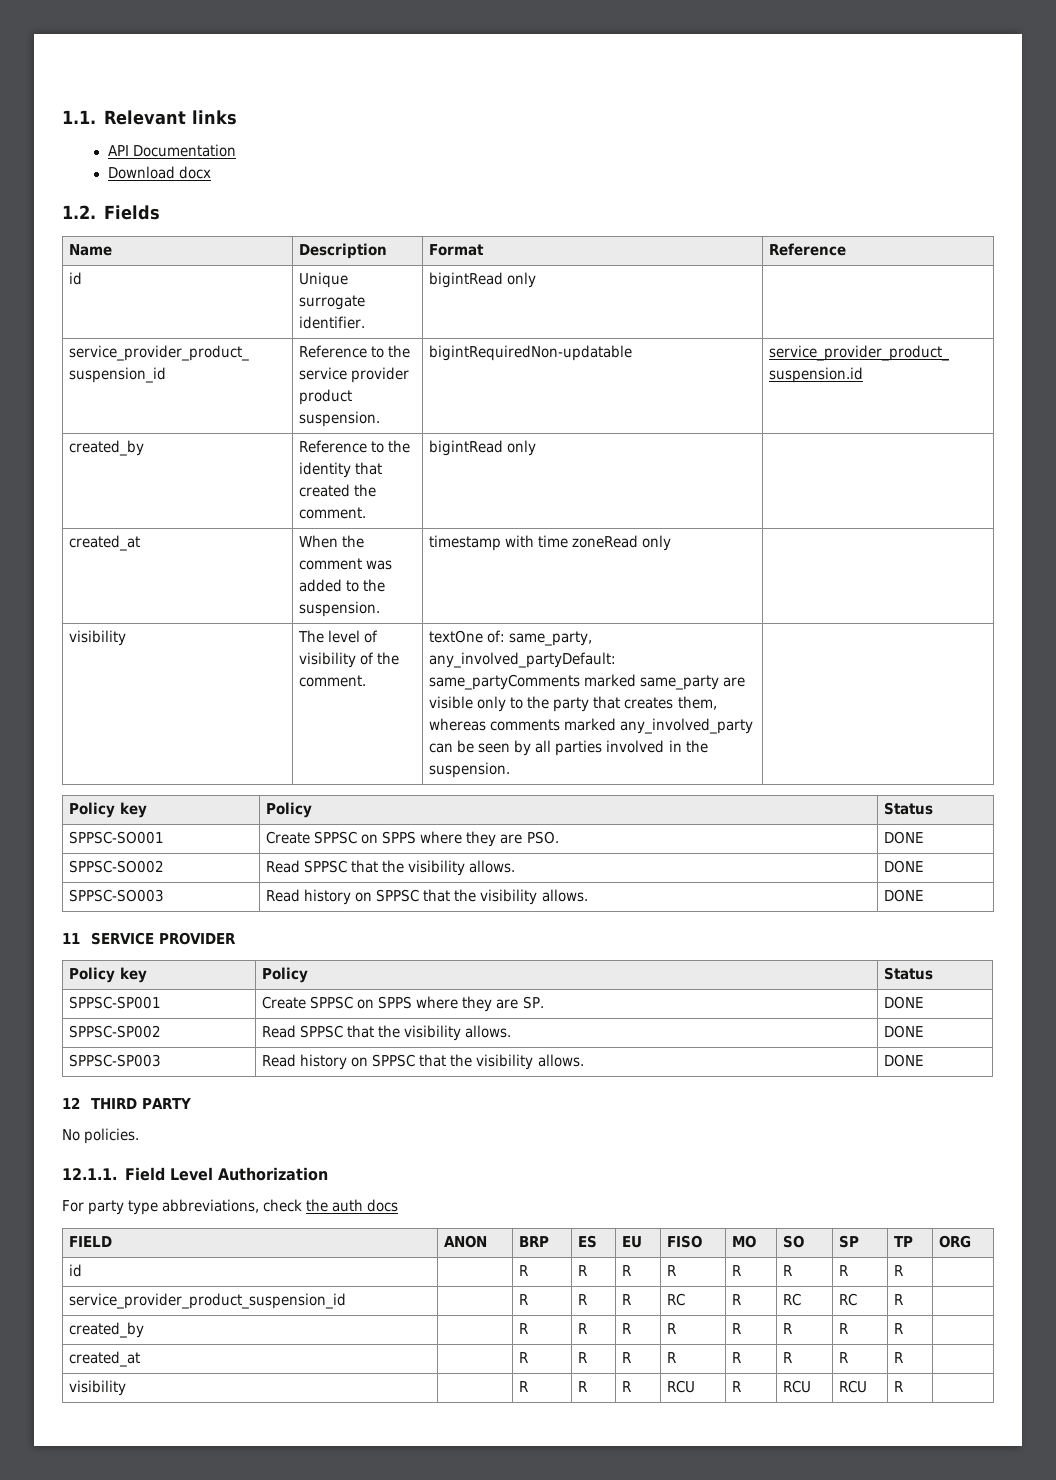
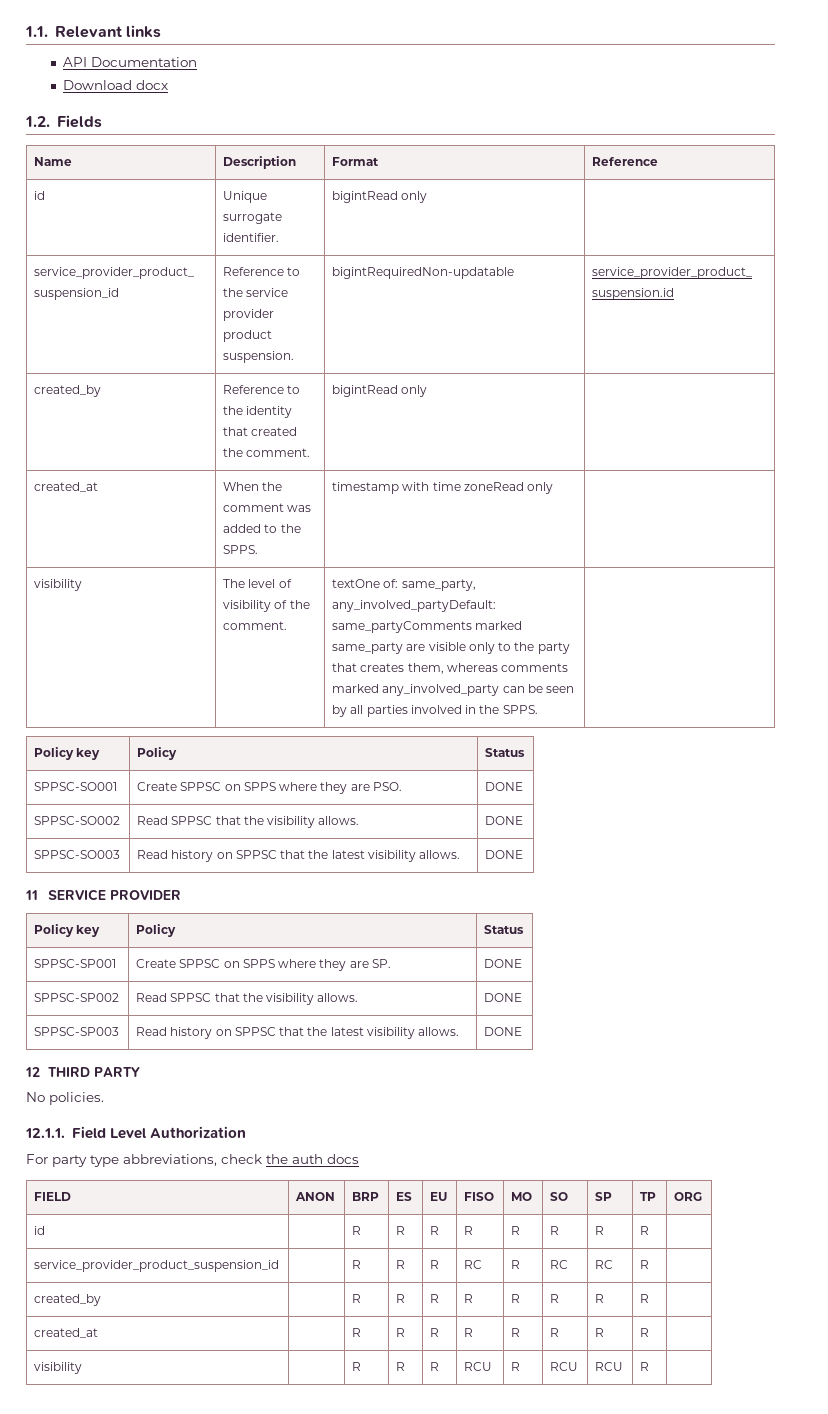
- created_at | When the comment was added to the suspension. | timestamp with time zoneRead only |
+ created_at | When the comment was added to the SPPS. | timestamp with time zoneRead only |
- visibility | The level of visibility of the comment. | textOne of: same_party, any_involved_partyDefault: same_partyComments marked same_party are visible only to the party that creates them, whereas comments marked any_involved_party can be seen by all parties involved in the suspension. |
+ visibility | The level of visibility of the comment. | textOne of: same_party, any_involved_partyDefault: same_partyComments marked same_party are visible only to the party that creates them, whereas comments marked any_involved_party can be seen by all parties involved in the SPPS. |
- SPPSC-SO003 | Read history on SPPSC that the visibility allows. | DONE
+ SPPSC-SO003 | Read history on SPPSC that the latest visibility allows. | DONE
- SPPSC-SP003 | Read history on SPPSC that the visibility allows. | DONE
+ SPPSC-SP003 | Read history on SPPSC that the latest visibility allows. | DONE

